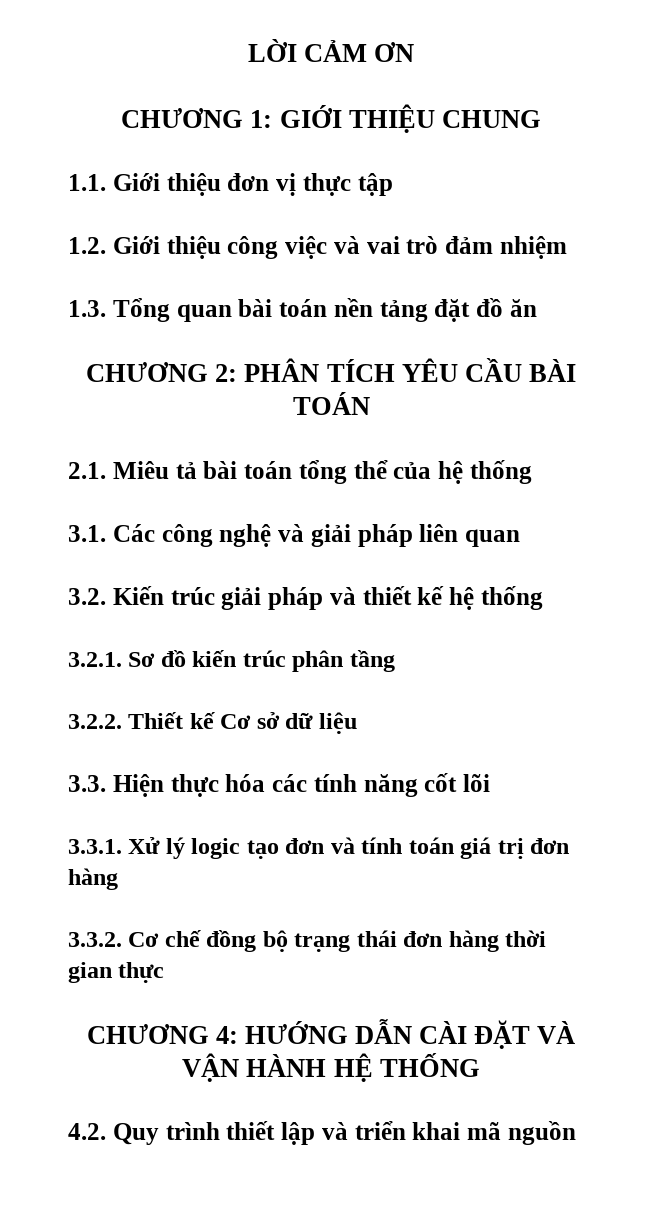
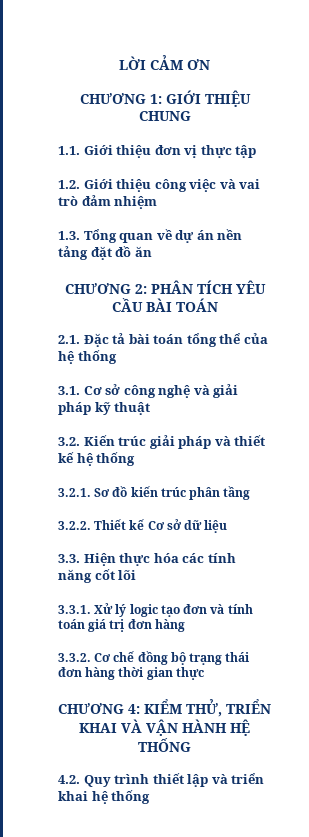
- 1.3. Tổng quan bài toán nền tảng đặt đồ ăn
+ 1.3. Tổng quan về dự án nền tảng đặt đồ ăn
- 2.1. Miêu tả bài toán tổng thể của hệ thống
+ 2.1. Đặc tả bài toán tổng thể của hệ thống
- 3.1. Các công nghệ và giải pháp liên quan
+ 3.1. Cơ sở công nghệ và giải pháp kỹ thuật
- CHƯƠNG 4: HƯỚNG DẪN CÀI ĐẶT VÀ VẬN HÀNH HỆ THỐNG
+ CHƯƠNG 4: KIỂM THỬ, TRIỂN KHAI VÀ VẬN HÀNH HỆ THỐNG
- 4.2. Quy trình thiết lập và triển khai mã nguồn
+ 4.2. Quy trình thiết lập và triển khai hệ thống

